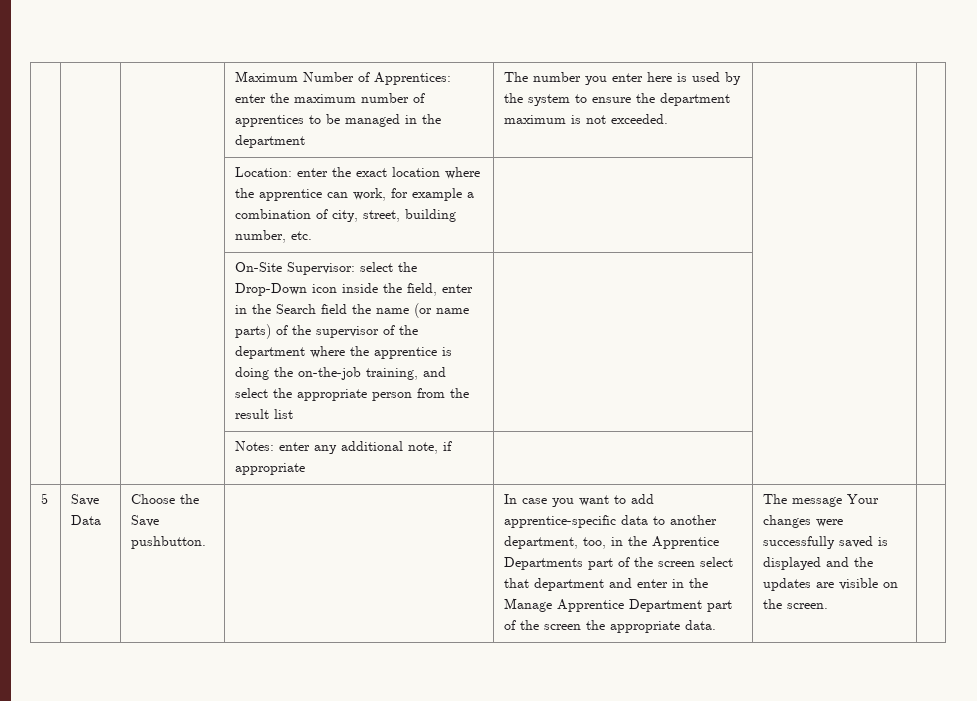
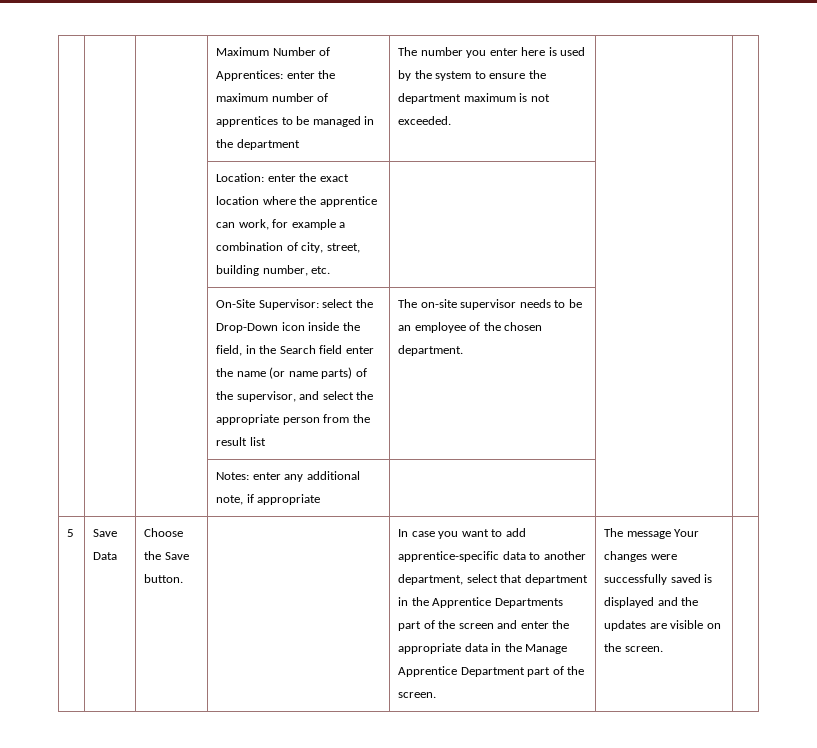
- On-Site Supervisor: select the Drop-Down icon inside the field, enter in the Search field the name (or name parts) of the supervisor of the department where the apprentice is doing the on-the-job training, and select the appropriate person from the result list
+ On-Site Supervisor: select the Drop-Down icon inside the field, in the Search field enter the name (or name parts) of the supervisor, and select the appropriate person from the result list
+ The on-site supervisor needs to be an employee of the chosen department.
- Choose the Save pushbutton.
+ Choose the Save button.
- In case you want to add apprentice-specific data to another department, too, in the Apprentice Departments part of the screen select that department and enter in the Manage Apprentice Department part of the screen the appropriate data.
+ In case you want to add apprentice-specific data to another department, select that department in the Apprentice Departments part of the screen and enter the appropriate data in the Manage Apprentice Department part of the screen.

